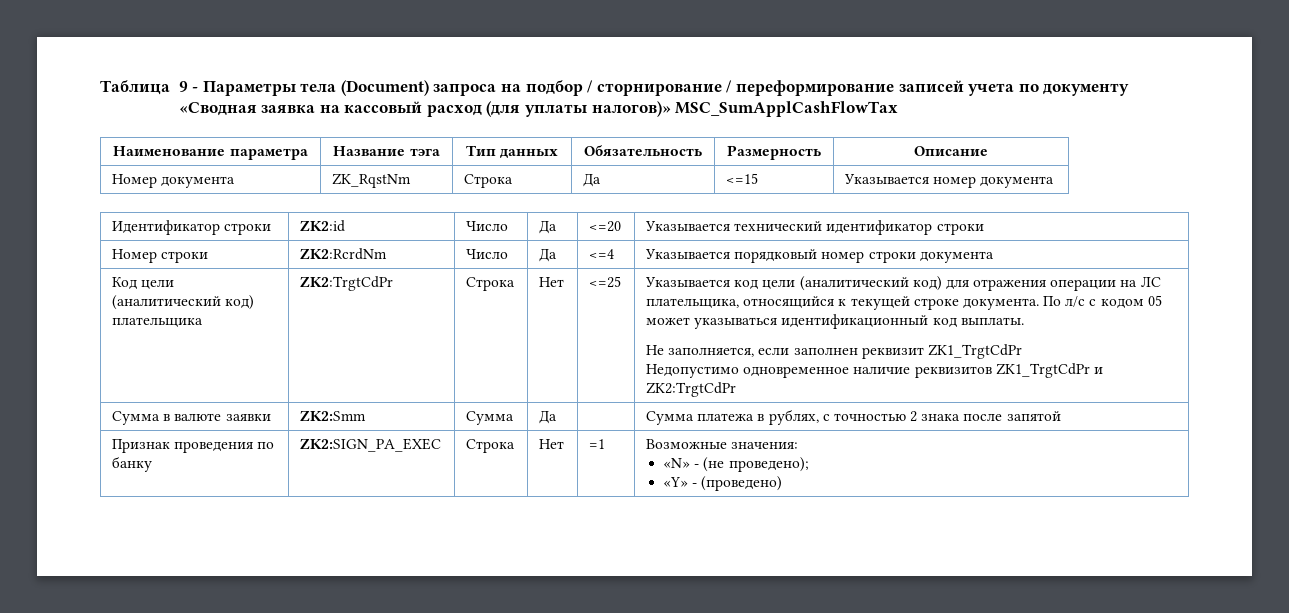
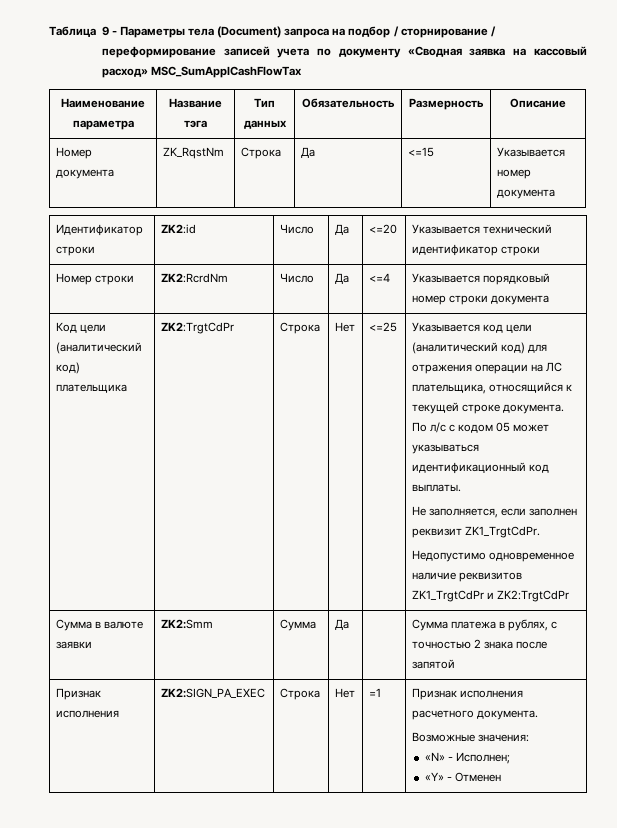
- Таблица 9 - Параметры тела (Document) запроса на подбор / сторнирование / переформирование записей учета по документу «Сводная заявка на кассовый расход (для уплаты налогов)» MSC_SumApplCashFlowTax
+ Таблица 9 - Параметры тела (Document) запроса на подбор / сторнирование / переформирование записей учета по документу «Сводная заявка на кассовый расход» MSC_SumApplCashFlowTax
- Не заполняется, если заполнен реквизит ZK1_TrgtCdPr
+ Не заполняется, если заполнен реквизит ZK1_TrgtCdPr.
- Признак проведения по банку | ZK2:SIGN_PA_EXEC | Строка | Нет | =1 | Возможные значения:
- «N» - (не проведено);
- «Y» - (проведено)
+ Признак исполнения | ZK2:SIGN_PA_EXEC | Строка | Нет | =1 | Признак исполнения расчетного документа.
+ Возможные значения:
+ «N» - Исполнен;
+ «Y» - Отменен

